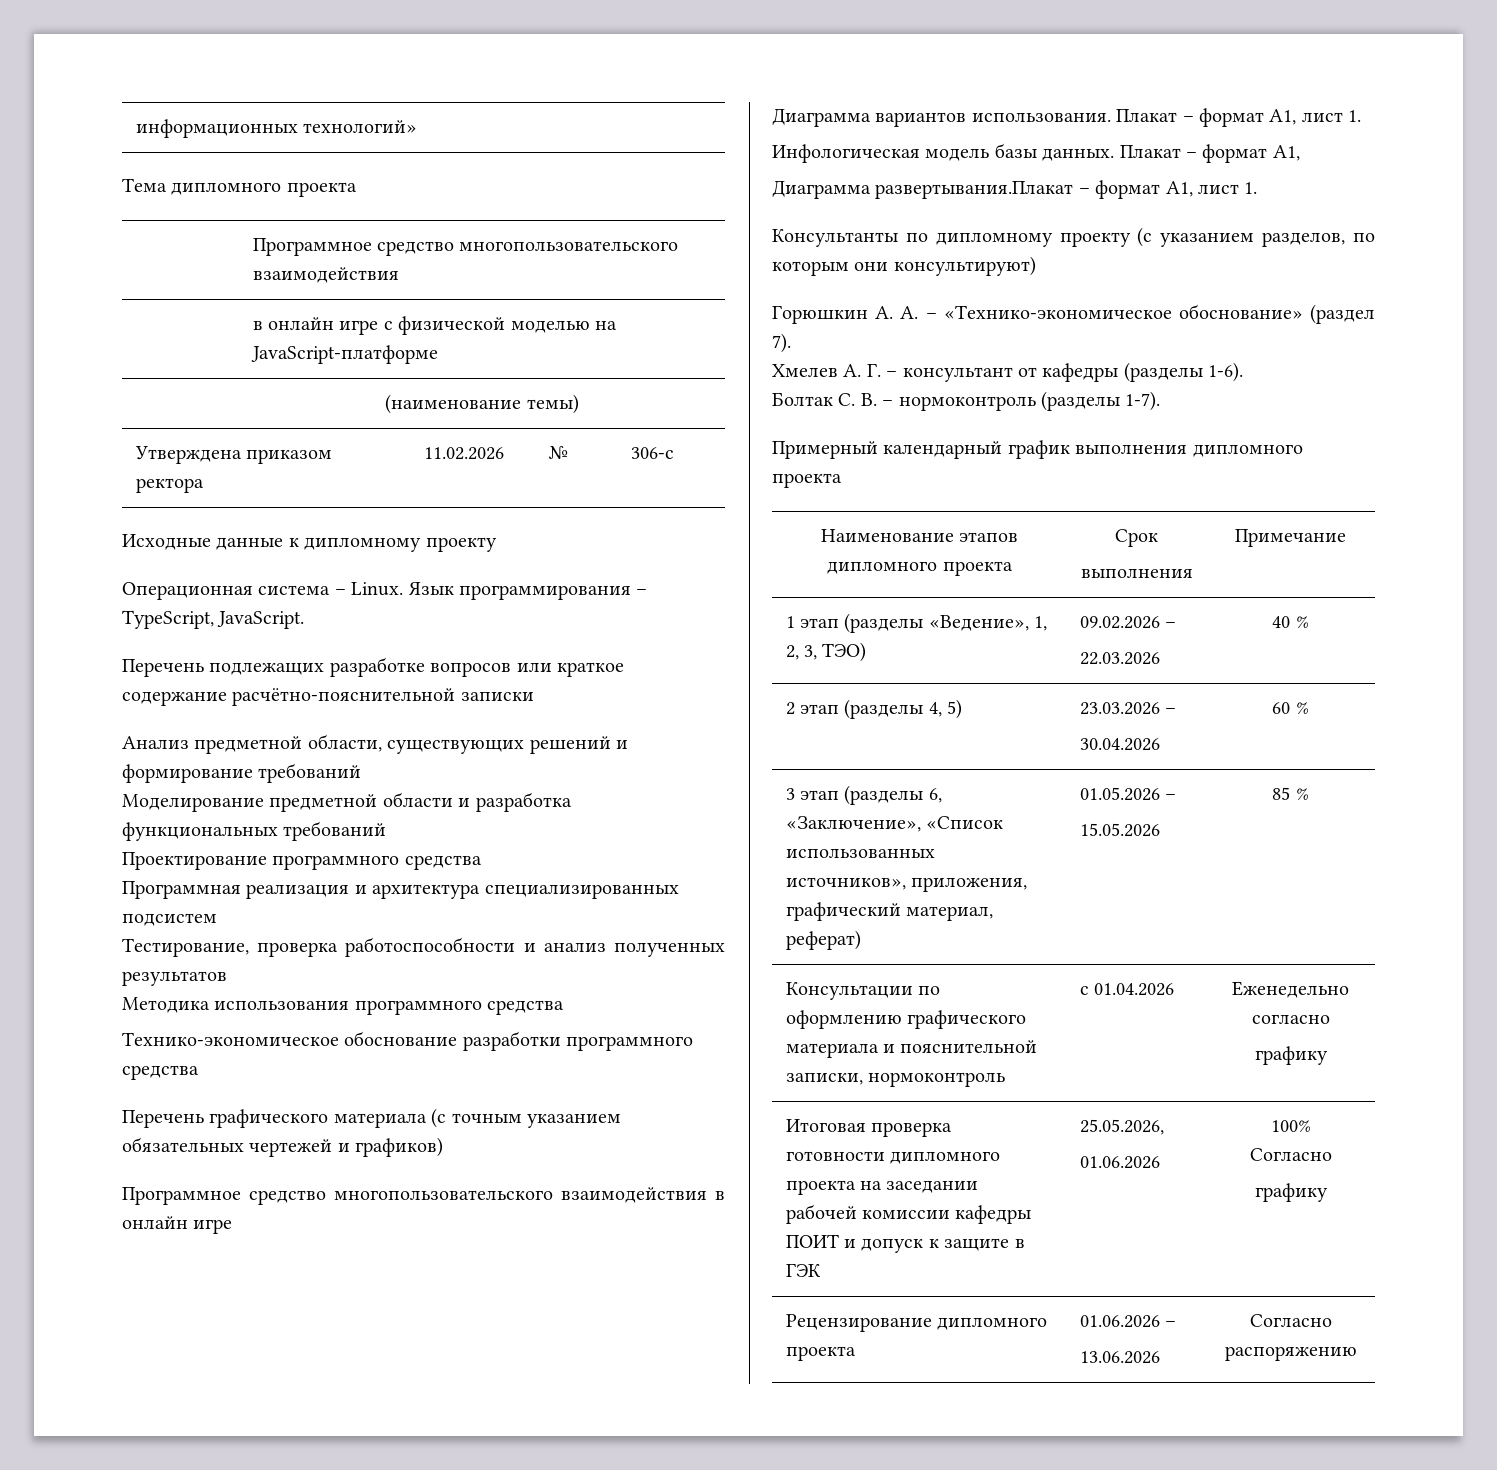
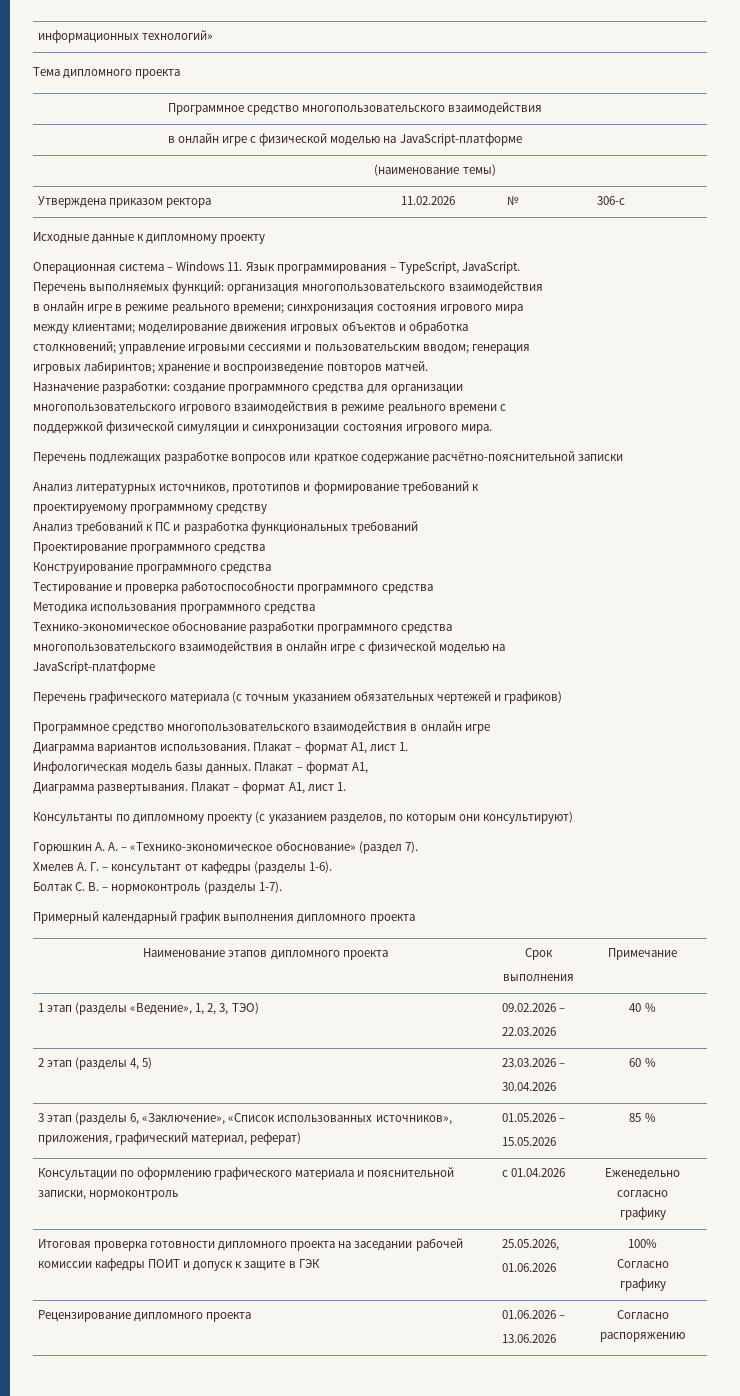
- Операционная система – Linux. Язык программирования – TypeScript, JavaScript.
+ Операционная система – Windows 11. Язык программирования – TypeScript, JavaScript.
+ Перечень выполняемых функций: организация многопользовательского взаимодействия
+ в онлайн игре в режиме реального времени; синхронизация состояния игрового мира
+ между клиентами; моделирование движения игровых объектов и обработка
+ столкновений; управление игровыми сессиями и пользовательским вводом; генерация
+ игровых лабиринтов; хранение и воспроизведение повторов матчей.
+ Назначение разработки: создание программного средства для организации
+ многопользовательского игрового взаимодействия в режиме реального времени с
+ поддержкой физической симуляции и синхронизации состояния игрового мира.
- Анализ предметной области, существующих решений и формирование требований
- Моделирование предметной области и разработка функциональных требований
+ Анализ литературных источников, прототипов и формирование требований к
+ проектируемому программному средству
+ Анализ требований к ПС и разработка функциональных требований
- Программная реализация и архитектура специализированных подсистем
- Тестирование, проверка работоспособности и анализ полученных результатов
+ Конструирование программного средства
+ Тестирование и проверка работоспособности программного средства
+ многопользовательского взаимодействия в онлайн игре с физической моделью на
+ JavaScript-платформе
- Диаграмма развертывания.Плакат – формат А1, лист 1.
+ Диаграмма развертывания. Плакат – формат А1, лист 1.

